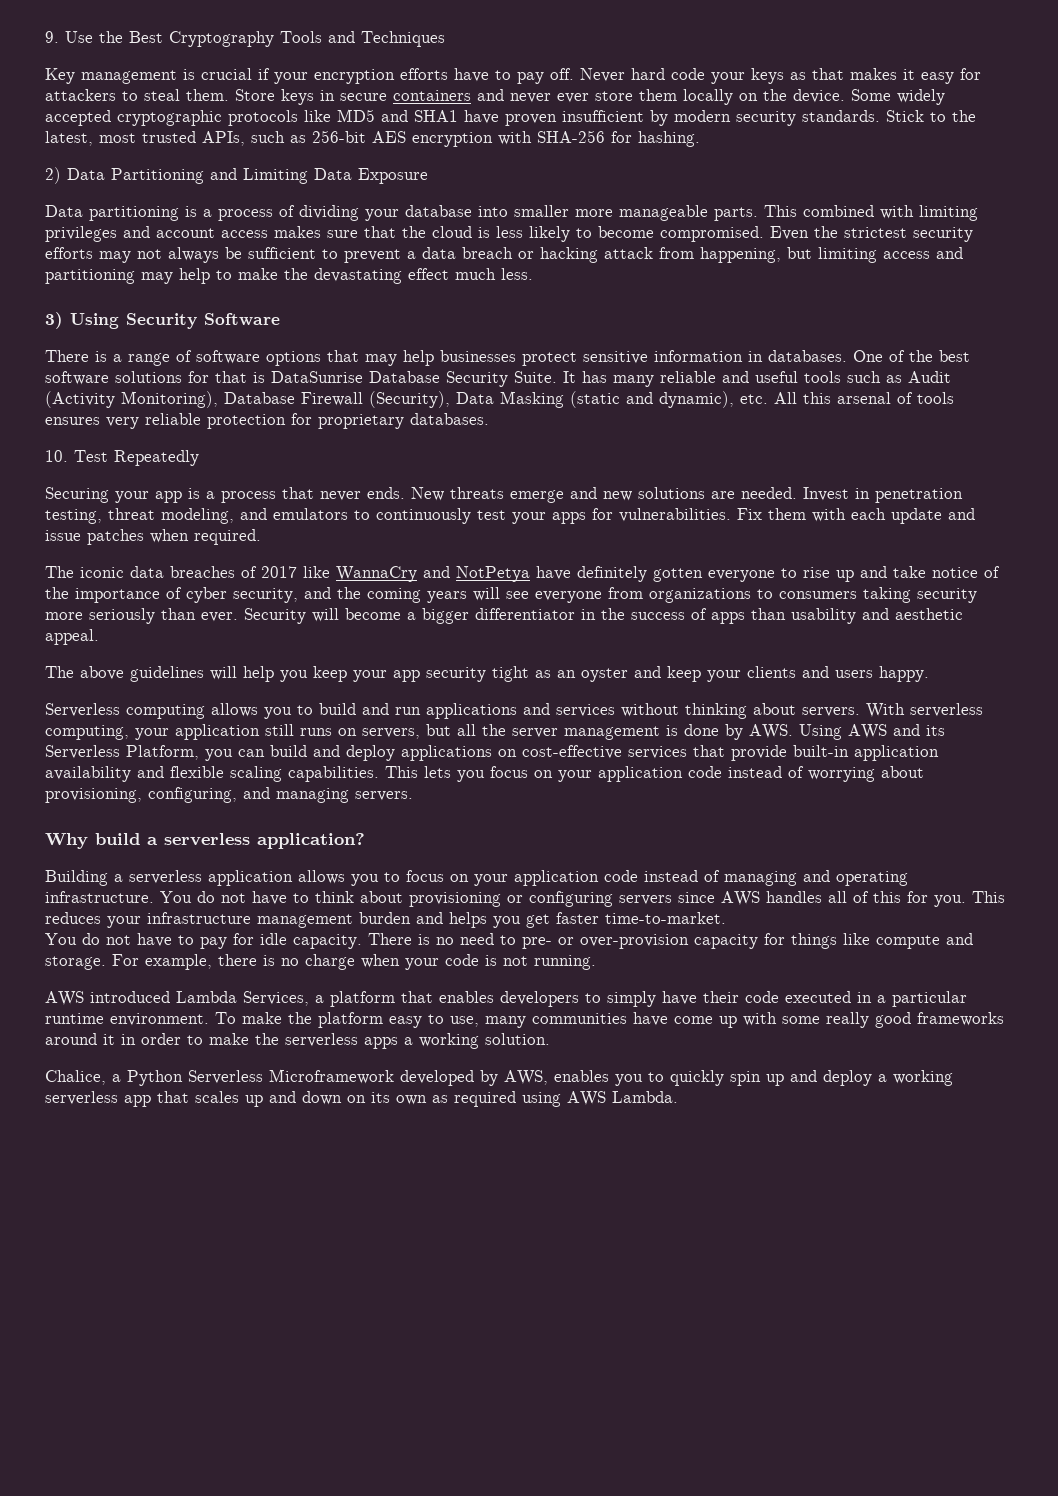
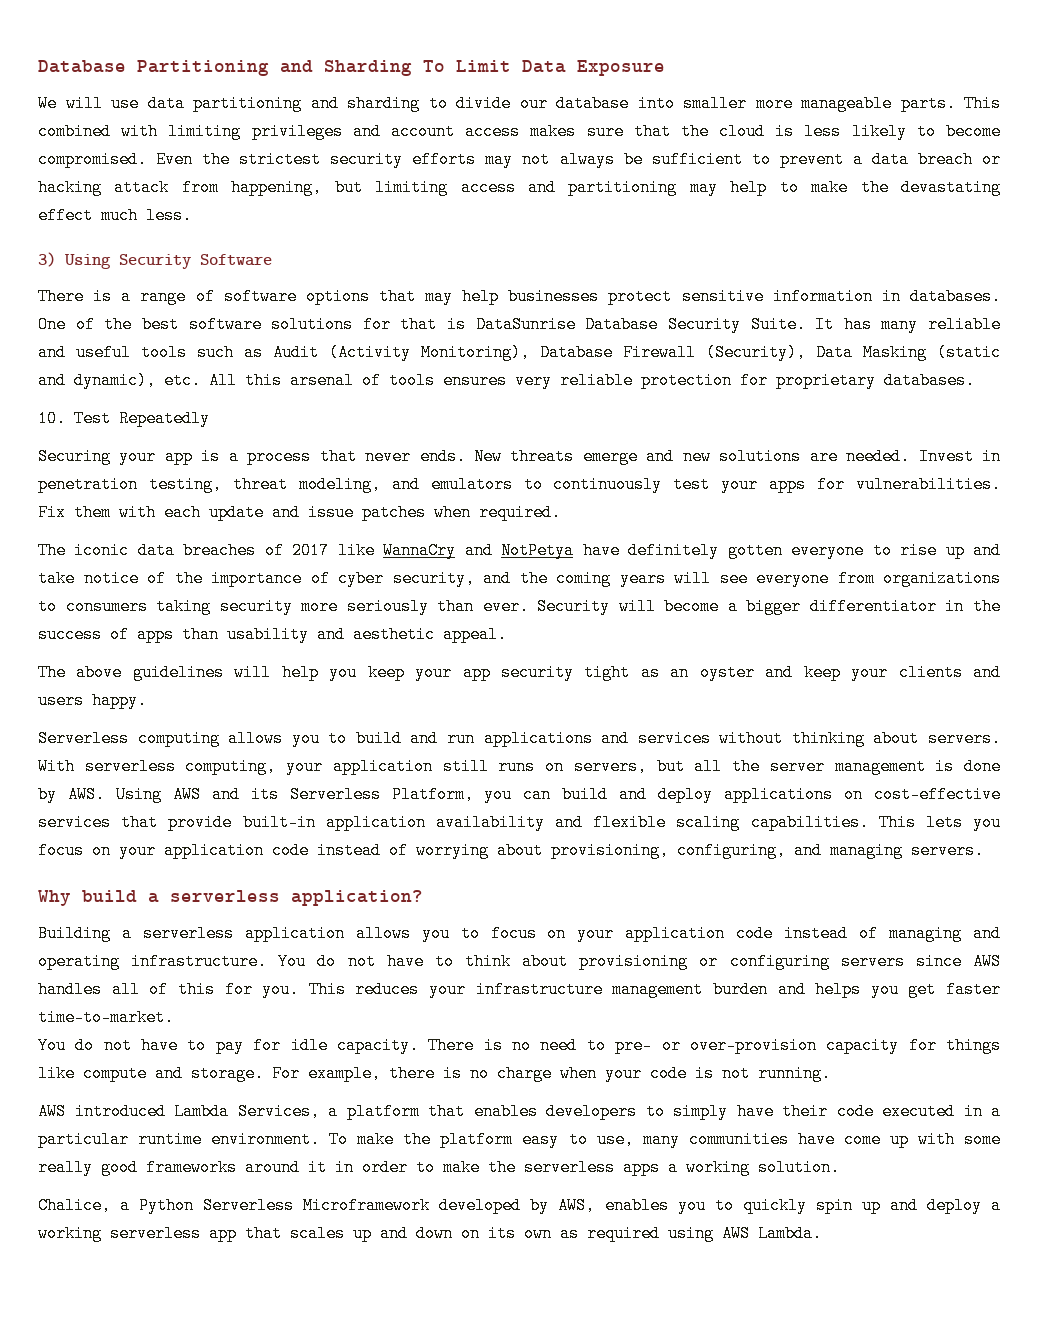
- 9. Use the Best Cryptography Tools and Techniques
- Key management is crucial if your encryption efforts have to pay off. Never hard code your keys as that makes it easy for attackers to steal them. Store keys in secure containers and never ever store them locally on the device. Some widely accepted cryptographic protocols like MD5 and SHA1 have proven insufficient by modern security standards. Stick to the latest, most trusted APIs, such as 256-bit AES encryption with SHA-256 for hashing.
- 2) Data Partitioning and Limiting Data Exposure
- Data partitioning is a process of dividing your database into smaller more manageable parts.
+ Database Partitioning and Sharding To Limit Data Exposure
+ We will use data partitioning and sharding to divide our database into smaller more manageable parts.

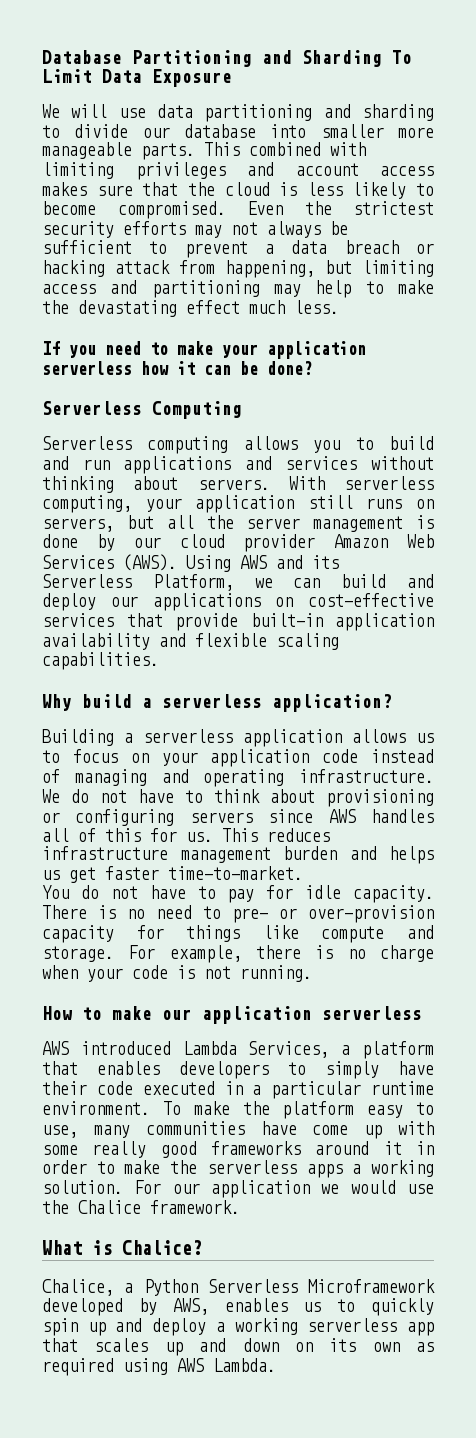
- 3) Using Security Software
- There is a range of software options that may help businesses protect sensitive information in databases. One of the best software solutions for that is DataSunrise Database Security Suite. It has many reliable and useful tools such as Audit (Activity Monitoring), Database Firewall (Security), Data Masking (static and dynamic), etc. All this arsenal of tools ensures very reliable protection for proprietary databases.
- 10. Test Repeatedly
- Securing your app is a process that never ends. New threats emerge and new solutions are needed. Invest in penetration testing, threat modeling, and emulators to continuously test your apps for vulnerabilities. Fix them with each update and issue patches when required.
- The iconic data breaches of 2017 like WannaCry and NotPetya have definitely gotten everyone to rise up and take notice of the importance of cyber security, and the coming years will see everyone from organizations to consumers taking security more seriously than ever. Security will become a bigger differentiator in the success of apps than usability and aesthetic appeal.
- The above guidelines will help you keep your app security tight as an oyster and keep your clients and users happy.
+ If you need to make your application serverless how it can be done?
+ Serverless Computing
- With serverless computing, your application still runs on servers, but all the server management is done by AWS. Using AWS and its Serverless Platform, you can build and deploy applications on cost-effective services that provide built-in application availability and flexible scaling capabilities. This lets you focus on your application code instead of worrying about provisioning, configuring, and managing servers.
+ With serverless computing, your application still runs on servers, but all the server management is done by our cloud provider Amazon Web Services (AWS). Using AWS and its Serverless Platform, we can build and deploy our applications on cost-effective services that provide built-in application availability and flexible scaling capabilities.
- Building a serverless application allows you to focus on your application code instead of managing and operating infrastructure.
+ Building a serverless application allows us to focus on your application code instead of managing and operating infrastructure.
- You do not have to think about provisioning or configuring servers since AWS handles all of this for you.
+ We do not have to think about provisioning or configuring servers since AWS handles all of this for us.
- This reduces your infrastructure management burden and helps you get faster time-to-market.
+ This reduces infrastructure management burden and helps us get faster time-to-market.
+ How to make our application serverless
+ For our application we would use the Chalice framework.
+ What is Chalice?
- Chalice, a Python Serverless Microframework developed by AWS, enables you to quickly spin up and deploy a working serverless app that scales up and down on its own as required using AWS Lambda.
+ Chalice, a Python Serverless Microframework developed by AWS, enables us to quickly spin up and deploy a working serverless app that scales up and down on its own as required using AWS Lambda.

